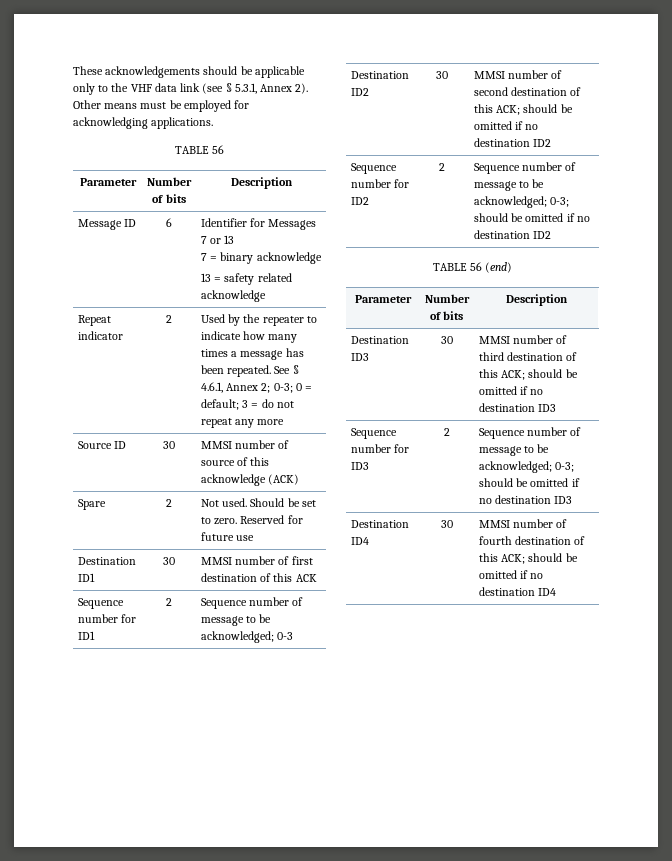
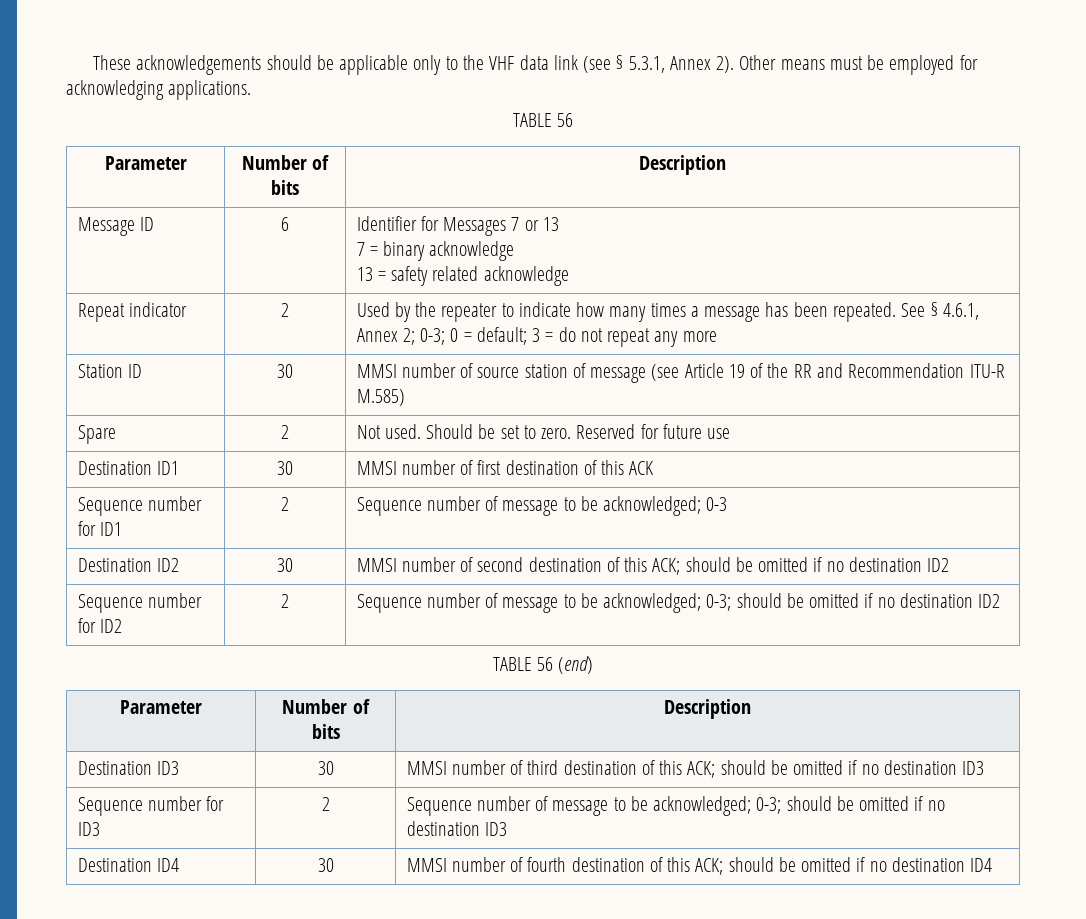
- Source ID | 30 | MMSI number of source of this acknowledge (ACK)
+ Station ID | 30 | MMSI number of source station of message (see Article 19 of the RR and Recommendation ITU-R M.585)

